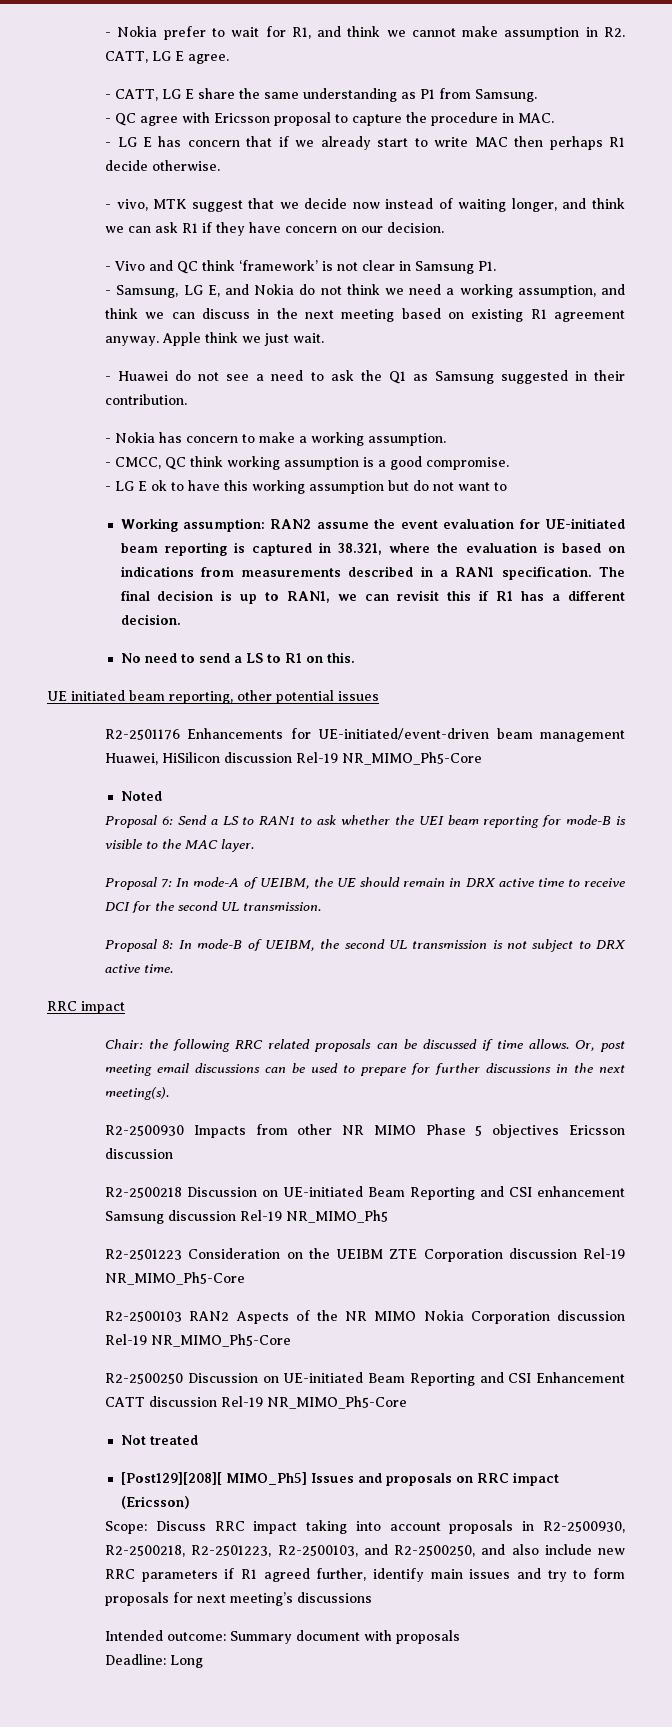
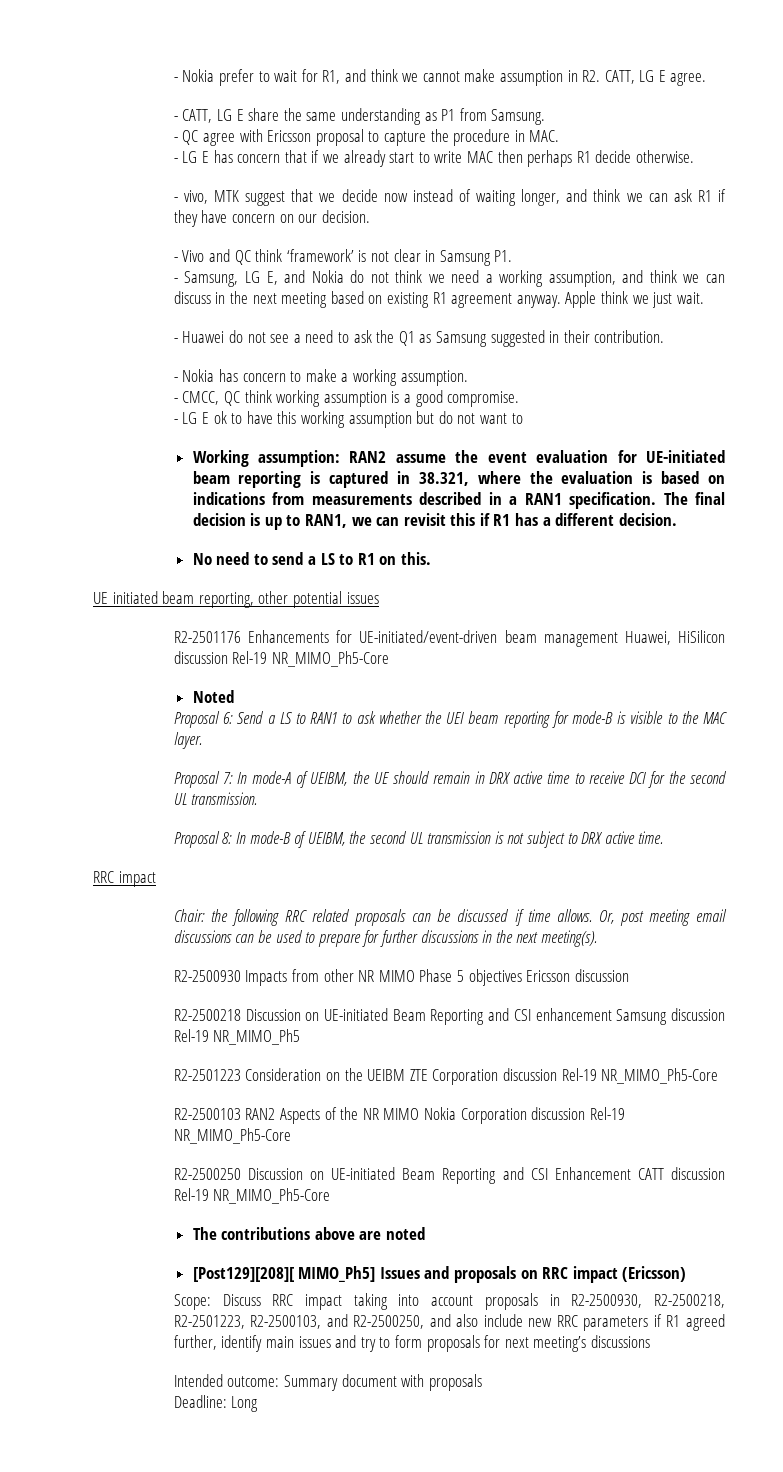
- Not treated
+ The contributions above are noted

